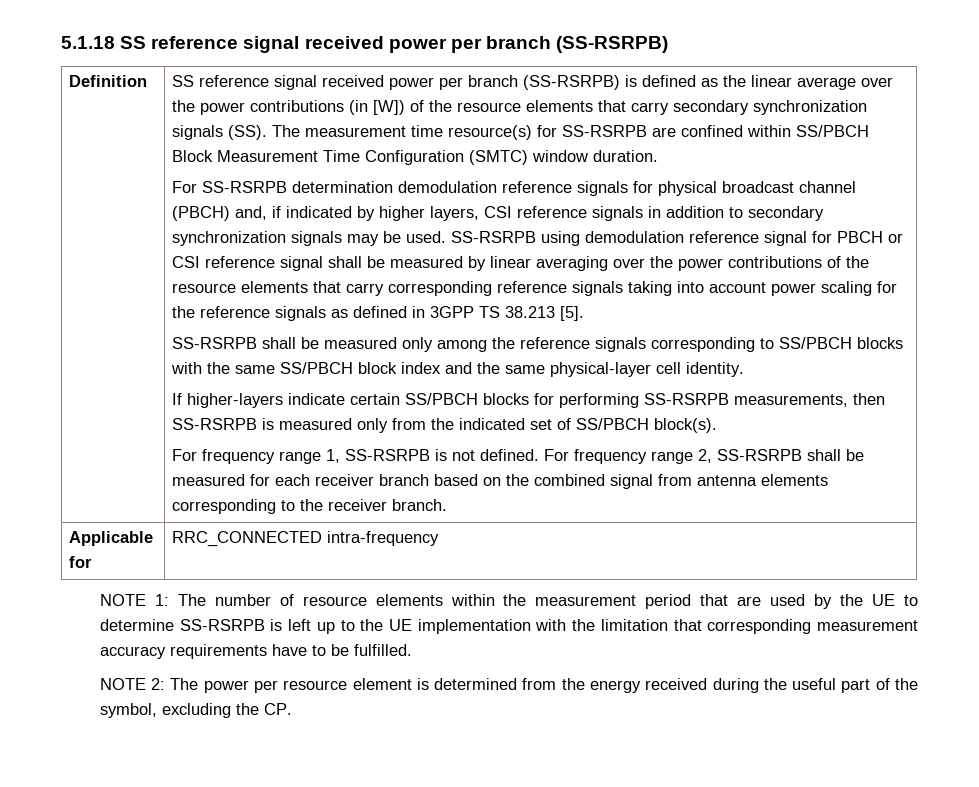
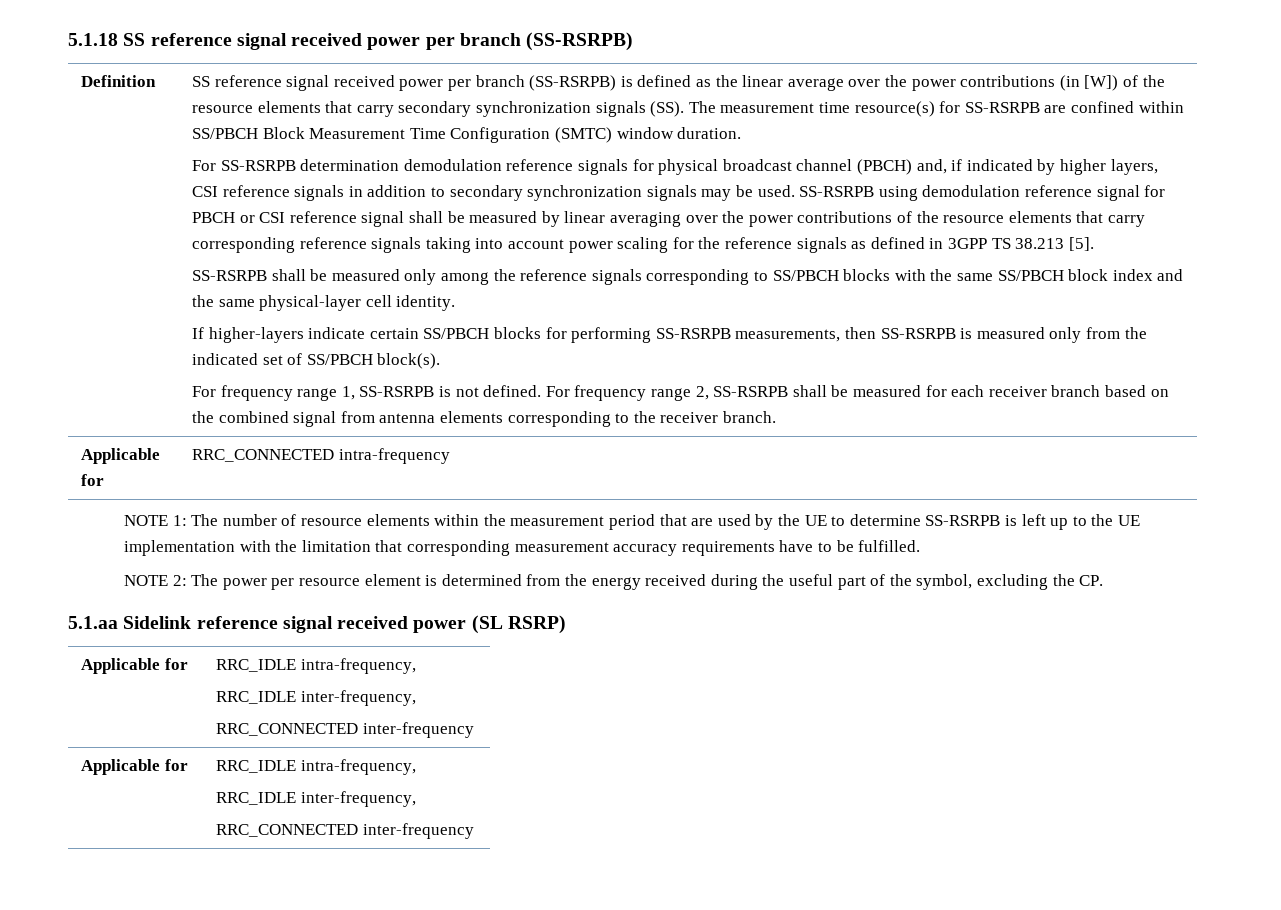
+ 5.1.aa Sidelink reference signal received power (SL RSRP)
+ Applicable for | RRC_IDLE intra-frequency,
+ RRC_IDLE inter-frequency,
+ RRC_CONNECTED inter-frequency
+ Applicable for | RRC_IDLE intra-frequency,
+ RRC_IDLE inter-frequency,
+ RRC_CONNECTED inter-frequency

